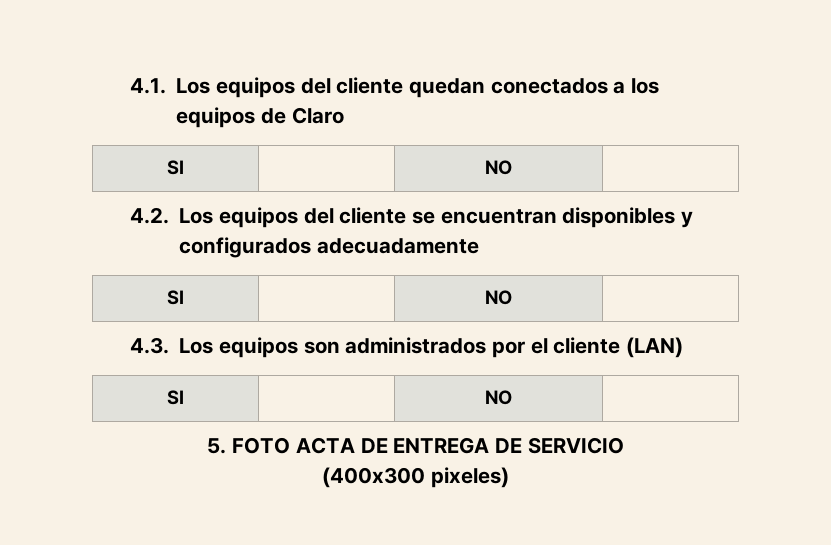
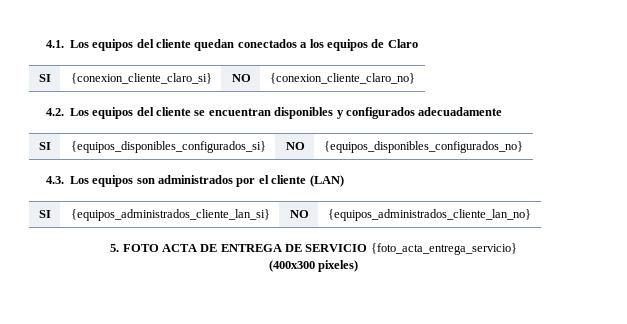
  4.1. Los equipos del cliente quedan conectados a los equipos de Claro
- SI | | NO |
+ SI | {conexion_cliente_claro_si} | NO | {conexion_cliente_claro_no}
  4.2. Los equipos del cliente se encuentran disponibles y configurados adecuadamente
- SI | | NO |
+ SI | {equipos_disponibles_configurados_si} | NO | {equipos_disponibles_configurados_no}
  4.3. Los equipos son administrados por el cliente (LAN)
- SI | | NO |
+ SI | {equipos_administrados_cliente_lan_si} | NO | {equipos_administrados_cliente_lan_no}
- 5. FOTO ACTA DE ENTREGA DE SERVICIO
+ 5. FOTO ACTA DE ENTREGA DE SERVICIO {foto_acta_entrega_servicio}

